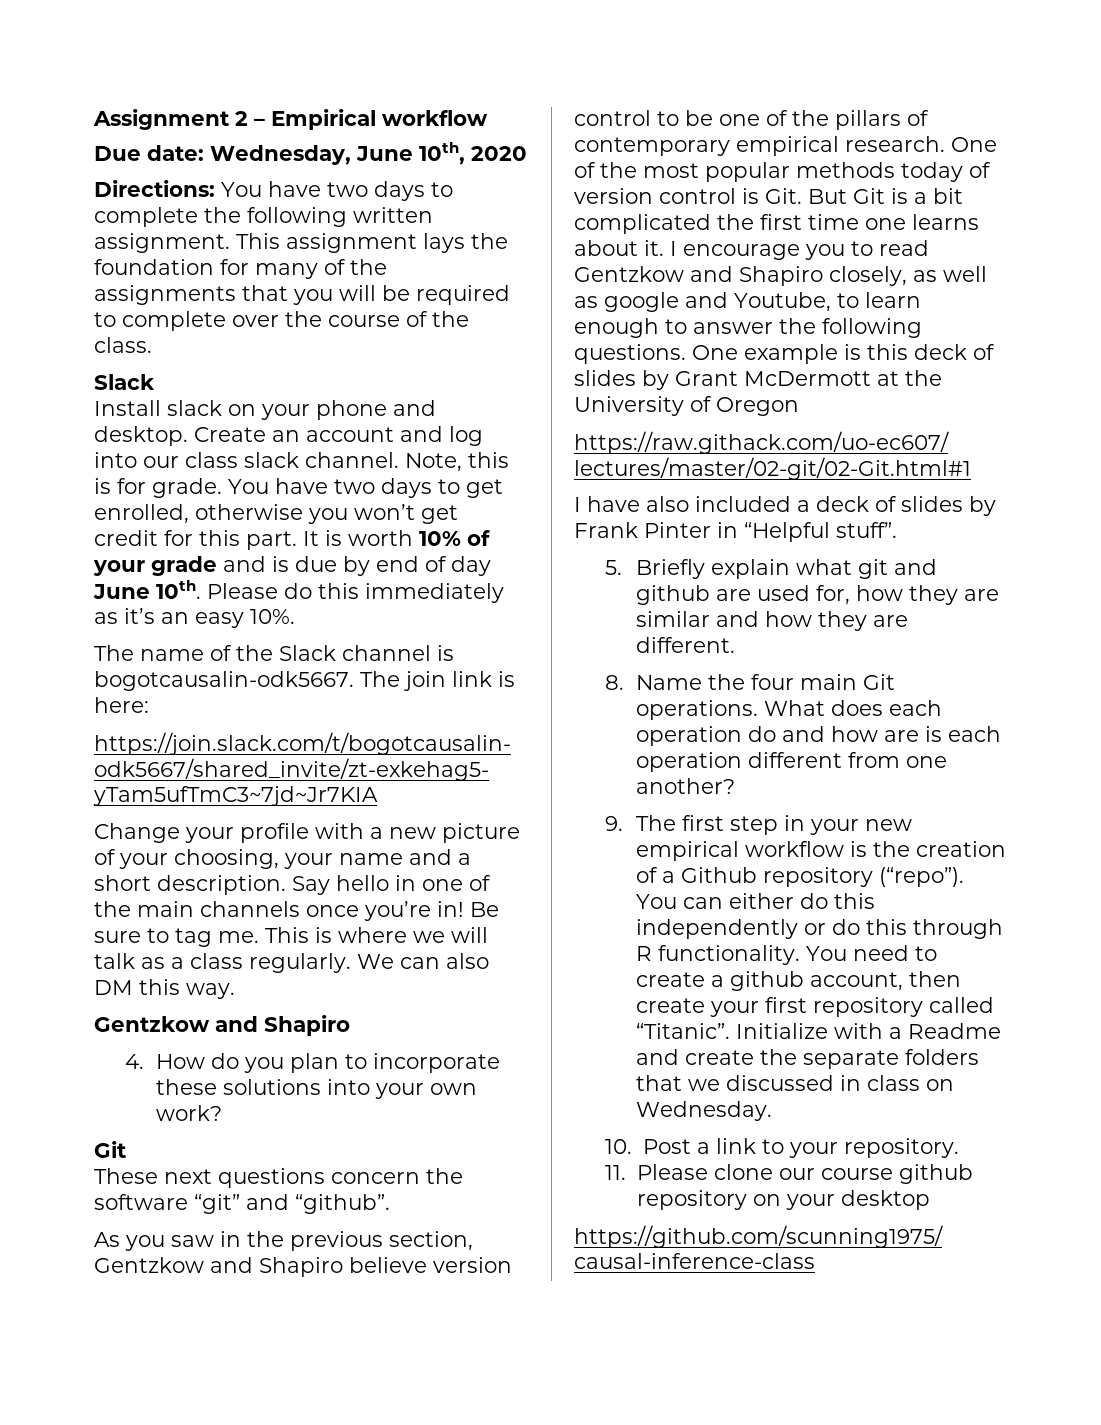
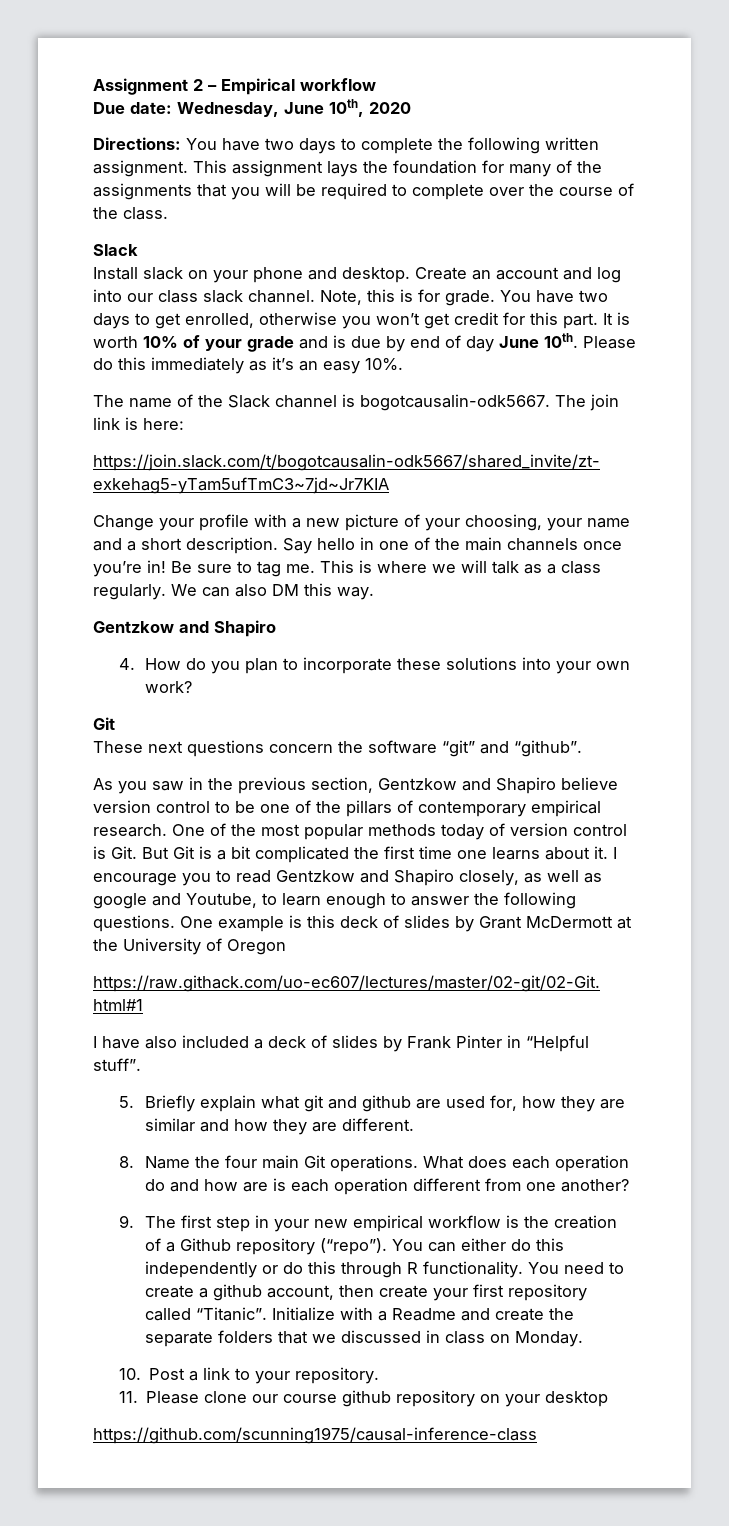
- Initialize with a Readme and create the separate folders that we discussed in class on Wednesday.
+ Initialize with a Readme and create the separate folders that we discussed in class on Monday.

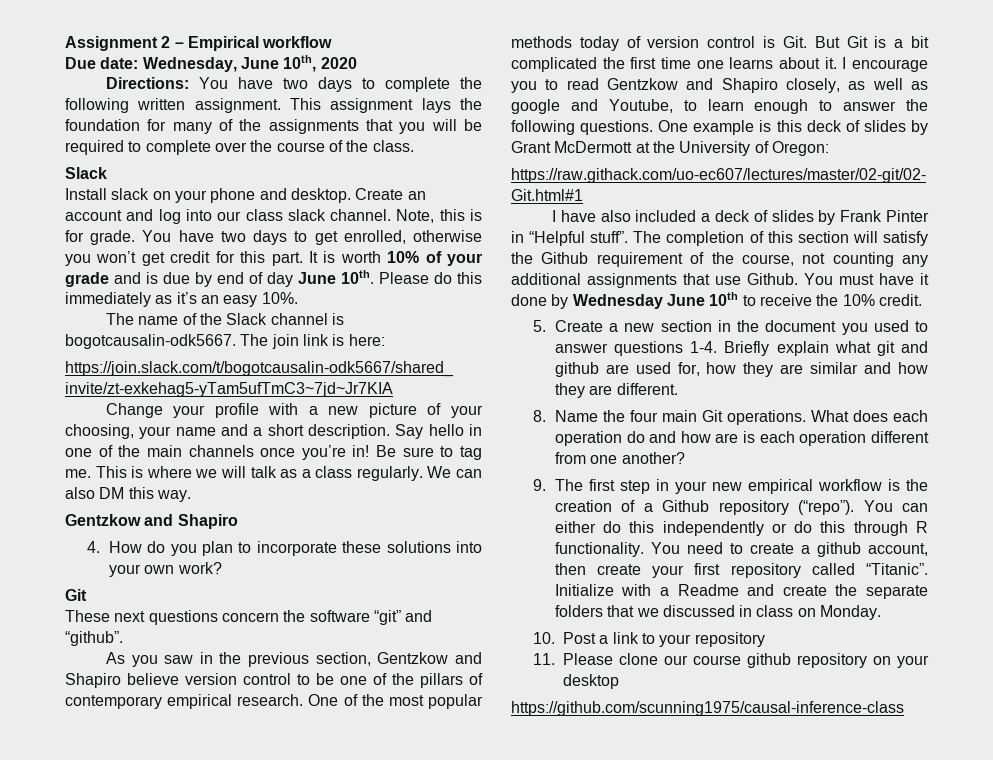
- One example is this deck of slides by Grant McDermott at the University of Oregon
+ One example is this deck of slides by Grant McDermott at the University of Oregon:
- I have also included a deck of slides by Frank Pinter in “Helpful stuff”.
- 5. Briefly explain what git and github are used for, how they are similar and how they are different.
+ I have also included a deck of slides by Frank Pinter in “Helpful stuff”. The completion of this section will satisfy the Github requirement of the course, not counting any additional assignments that use Github. You must have it done by Wednesday June 10th to receive the 10% credit.
+ 5. Create a new section in the document you used to answer questions 1-4. Briefly explain what git and github are used for, how they are similar and how they are different.
- 10. Post a link to your repository.
+ 10. Post a link to your repository

